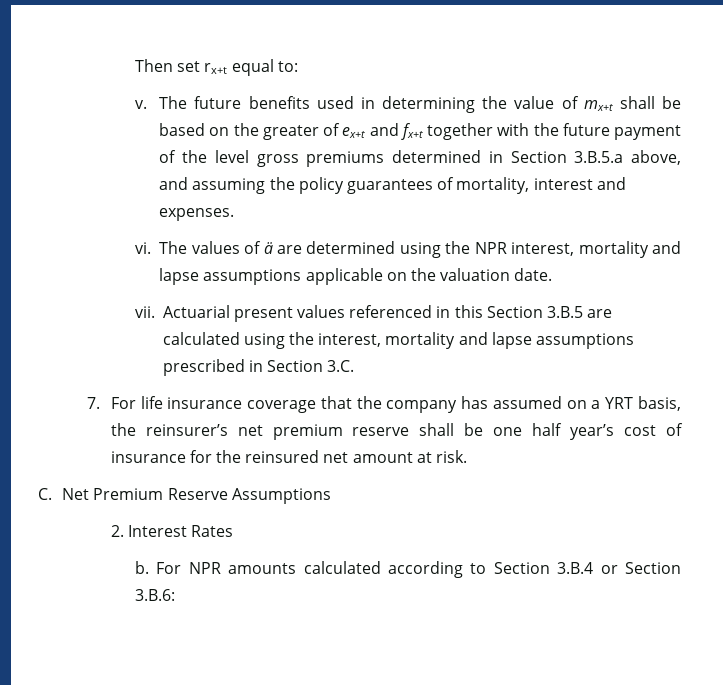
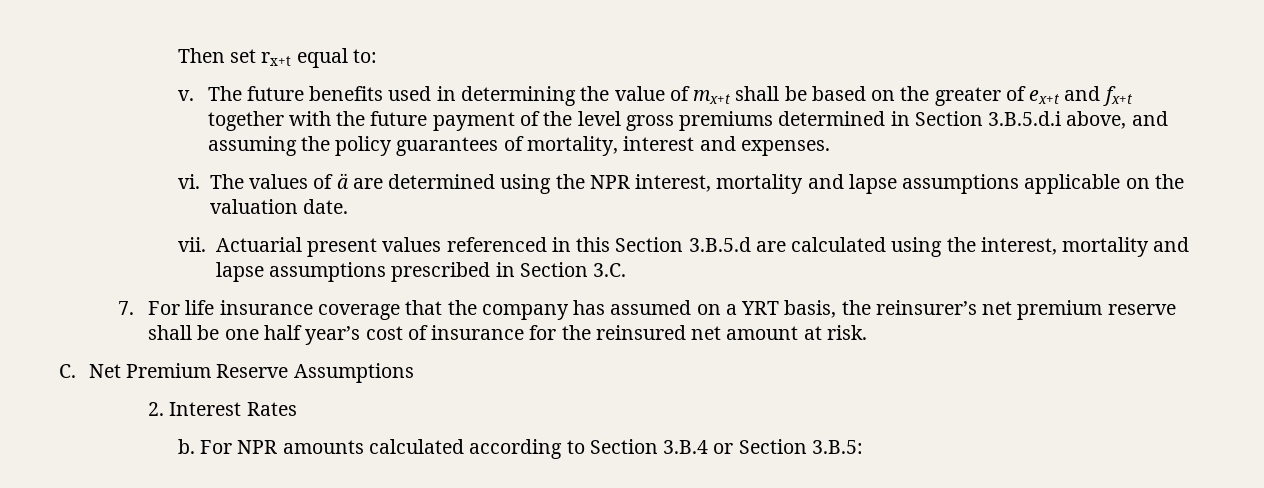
- The future benefits used in determining the value of mx+t shall be based on the greater of ex+t and fx+t together with the future payment of the level gross premiums determined in Section 3.B.5.a above, and assuming the policy guarantees of mortality, interest and expenses.
+ The future benefits used in determining the value of mx+t shall be based on the greater of ex+t and fx+t together with the future payment of the level gross premiums determined in Section 3.B.5.d.i above, and assuming the policy guarantees of mortality, interest and expenses.
- Actuarial present values referenced in this Section 3.B.5 are calculated using the interest, mortality and lapse assumptions prescribed in Section 3.C.
+ Actuarial present values referenced in this Section 3.B.5.d are calculated using the interest, mortality and lapse assumptions prescribed in Section 3.C.
- For NPR amounts calculated according to Section 3.B.4 or Section 3.B.6:
+ For NPR amounts calculated according to Section 3.B.4 or Section 3.B.5:

